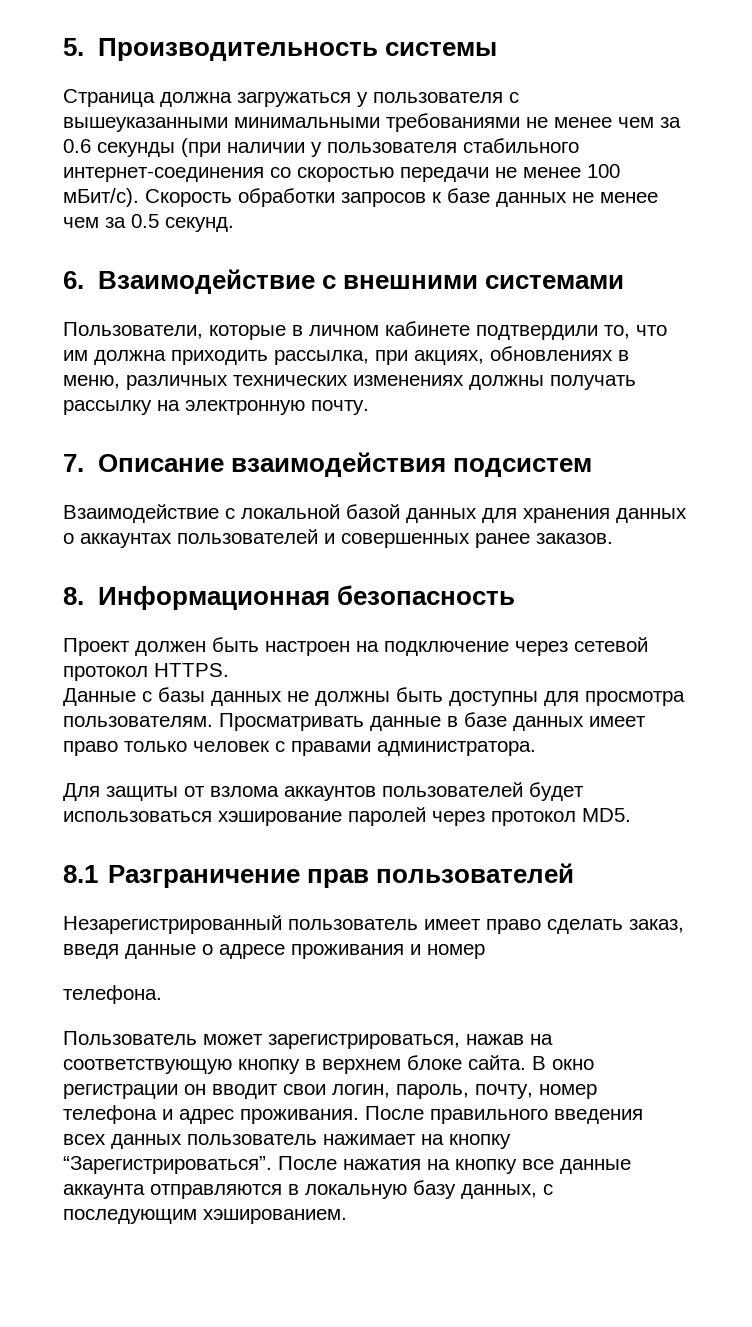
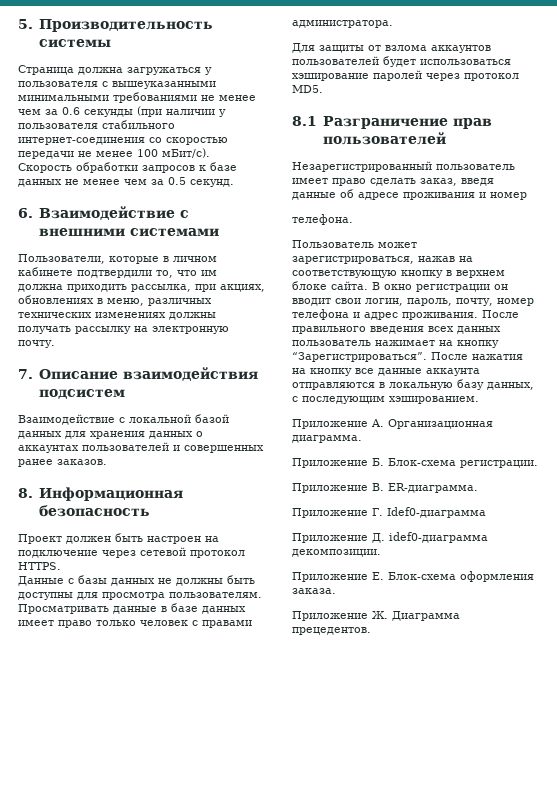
- Незарегистрированный пользователь имеет право сделать заказ, введя данные о адресе проживания и номер
+ Незарегистрированный пользователь имеет право сделать заказ, введя данные об адресе проживания и номер
+ Приложение A. Организационная диаграмма.
+ Приложение Б. Блок-схема регистрации.
+ Приложение В. ER-диаграмма.
+ Приложение Г. Idef0-диаграмма
+ Приложение Д. idef0-диаграмма декомпозиции.
+ Приложение Е. Блок-схема оформления заказа.
+ Приложение Ж. Диаграмма прецедентов.

